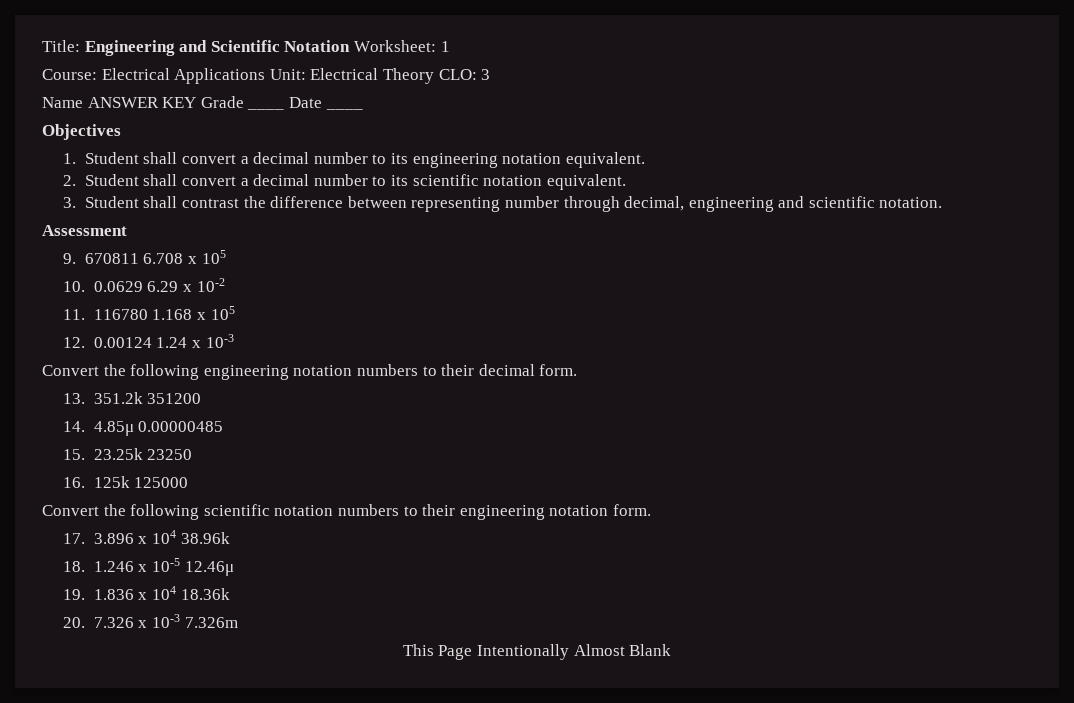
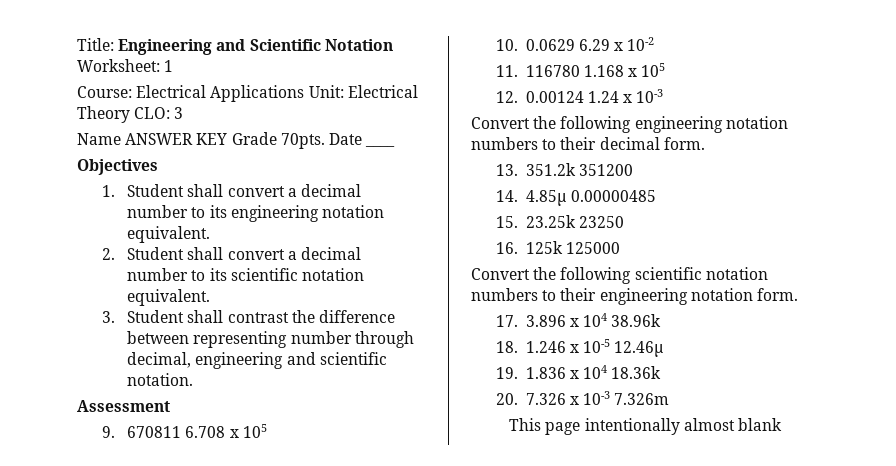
- Name ANSWER KEY Grade ____ Date ____
+ Name ANSWER KEY Grade 70pts. Date ____
- This Page Intentionally Almost Blank
+ This page intentionally almost blank

